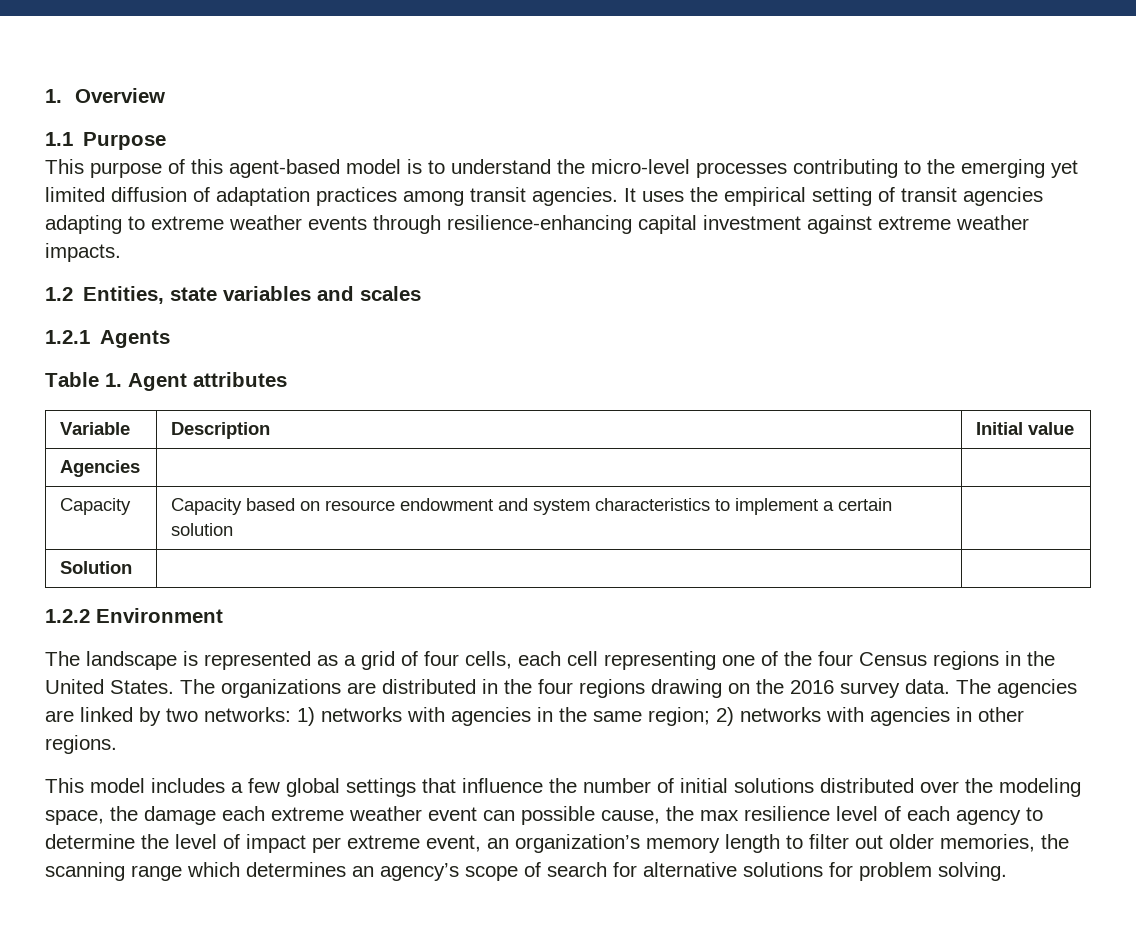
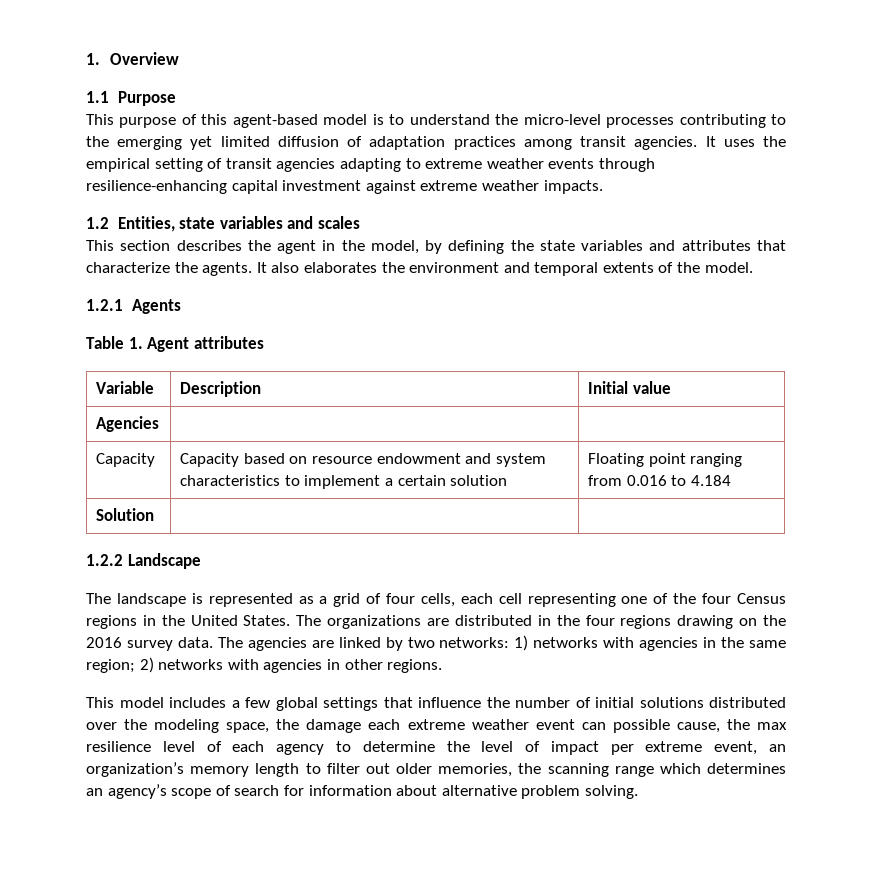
+ This section describes the agent in the model, by defining the state variables and attributes that characterize the agents. It also elaborates the environment and temporal extents of the model.
- Capacity | Capacity based on resource endowment and system characteristics to implement a certain solution |
+ Capacity | Capacity based on resource endowment and system characteristics to implement a certain solution | Floating point ranging from 0.016 to 4.184
- 1.2.2 Environment
+ 1.2.2 Landscape
- This model includes a few global settings that influence the number of initial solutions distributed over the modeling space, the damage each extreme weather event can possible cause, the max resilience level of each agency to determine the level of impact per extreme event, an organization’s memory length to filter out older memories, the scanning range which determines an agency’s scope of search for alternative solutions for problem solving.
+ This model includes a few global settings that influence the number of initial solutions distributed over the modeling space, the damage each extreme weather event can possible cause, the max resilience level of each agency to determine the level of impact per extreme event, an organization’s memory length to filter out older memories, the scanning range which determines an agency’s scope of search for information about alternative problem solving.

